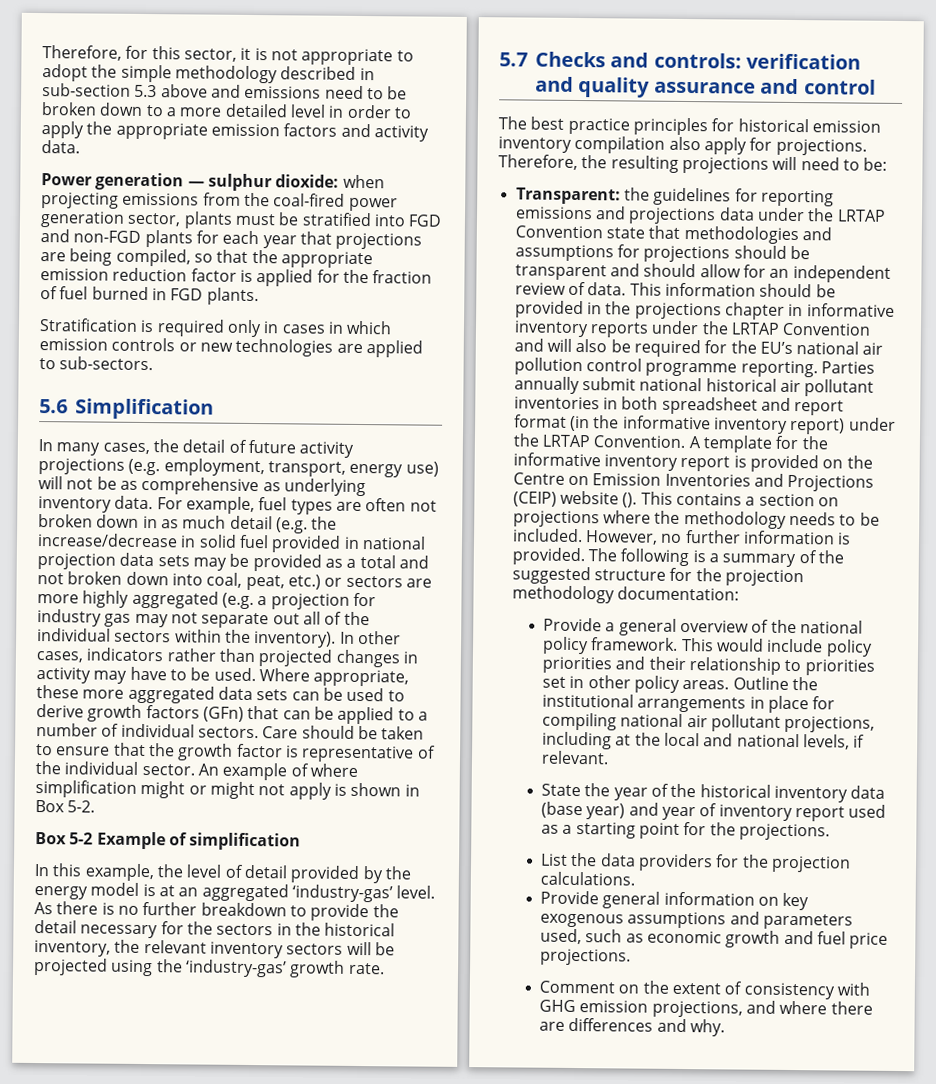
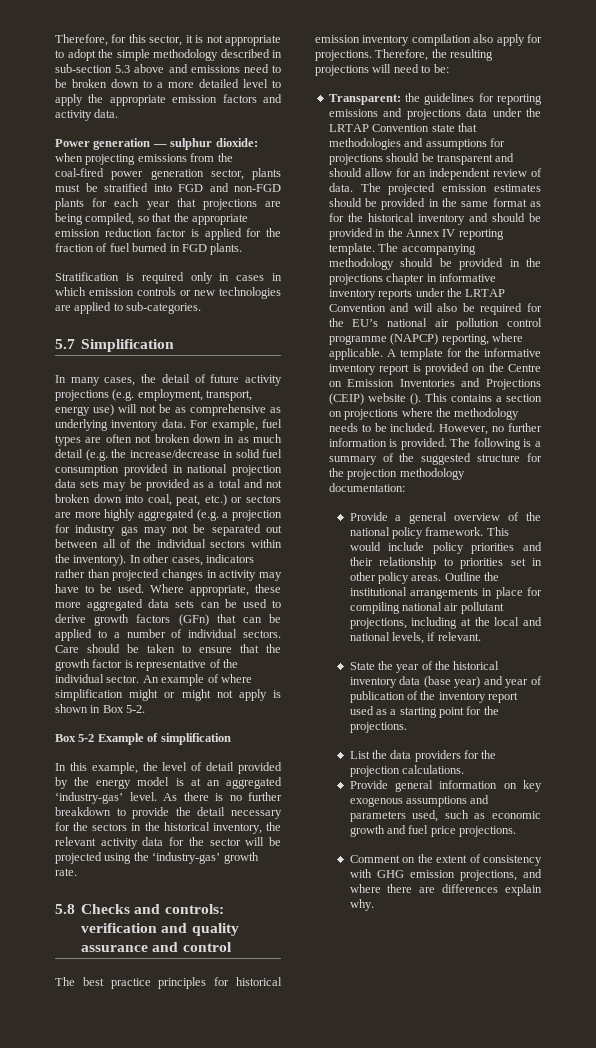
- Therefore, for this sector, it is not appropriate to adopt the simple methodology described in sub-section 5.3 above and emissions need to be broken down to a more detailed level in order to apply the appropriate emission factors and activity data.
+ Therefore, for this sector, it is not appropriate to adopt the simple methodology described in sub-section 5.3 above and emissions need to be broken down to a more detailed level to apply the appropriate emission factors and activity data.
- Stratification is required only in cases in which emission controls or new technologies are applied to sub-sectors.
- 5.6 Simplification
+ Stratification is required only in cases in which emission controls or new technologies are applied to sub-categories.
+ 5.7 Simplification
- For example, fuel types are often not broken down in as much detail (e.g. the increase/decrease in solid fuel provided in national projection data sets may be provided as a total and not broken down into coal, peat, etc.) or sectors are more highly aggregated (e.g. a projection for industry gas may not separate out all of the individual sectors within the inventory).
+ For example, fuel types are often not broken down in as much detail (e.g. the increase/decrease in solid fuel consumption provided in national projection data sets may be provided as a total and not broken down into coal, peat, etc.) or sectors are more highly aggregated (e.g. a projection for industry gas may not be separated out between all of the individual sectors within the inventory).
- As there is no further breakdown to provide the detail necessary for the sectors in the historical inventory, the relevant inventory sectors will be projected using the ‘industry-gas’ growth rate.
+ As there is no further breakdown to provide the detail necessary for the sectors in the historical inventory, the relevant activity data for the sector will be projected using the ‘industry-gas’ growth rate.
- 5.7 Checks and controls: verification and quality assurance and control
+ 5.8 Checks and controls: verification and quality assurance and control
- This information should be provided in the projections chapter in informative inventory reports under the LRTAP Convention and will also be required for the EU’s national air pollution control programme reporting. Parties annually submit national historical air pollutant inventories in both spreadsheet and report format (in the informative inventory report) under the LRTAP Convention.
+ The projected emission estimates should be provided in the same format as for the historical inventory and should be provided in the Annex IV reporting template. The accompanying methodology should be provided in the projections chapter in informative inventory reports under the LRTAP Convention and will also be required for the EU’s national air pollution control programme (NAPCP) reporting, where applicable.
- State the year of the historical inventory data (base year) and year of inventory report used as a starting point for the projections.
+ State the year of the historical inventory data (base year) and year of publication of the inventory report used as a starting point for the projections.
- Comment on the extent of consistency with GHG emission projections, and where there are differences and why.
+ Comment on the extent of consistency with GHG emission projections, and where there are differences explain why.

